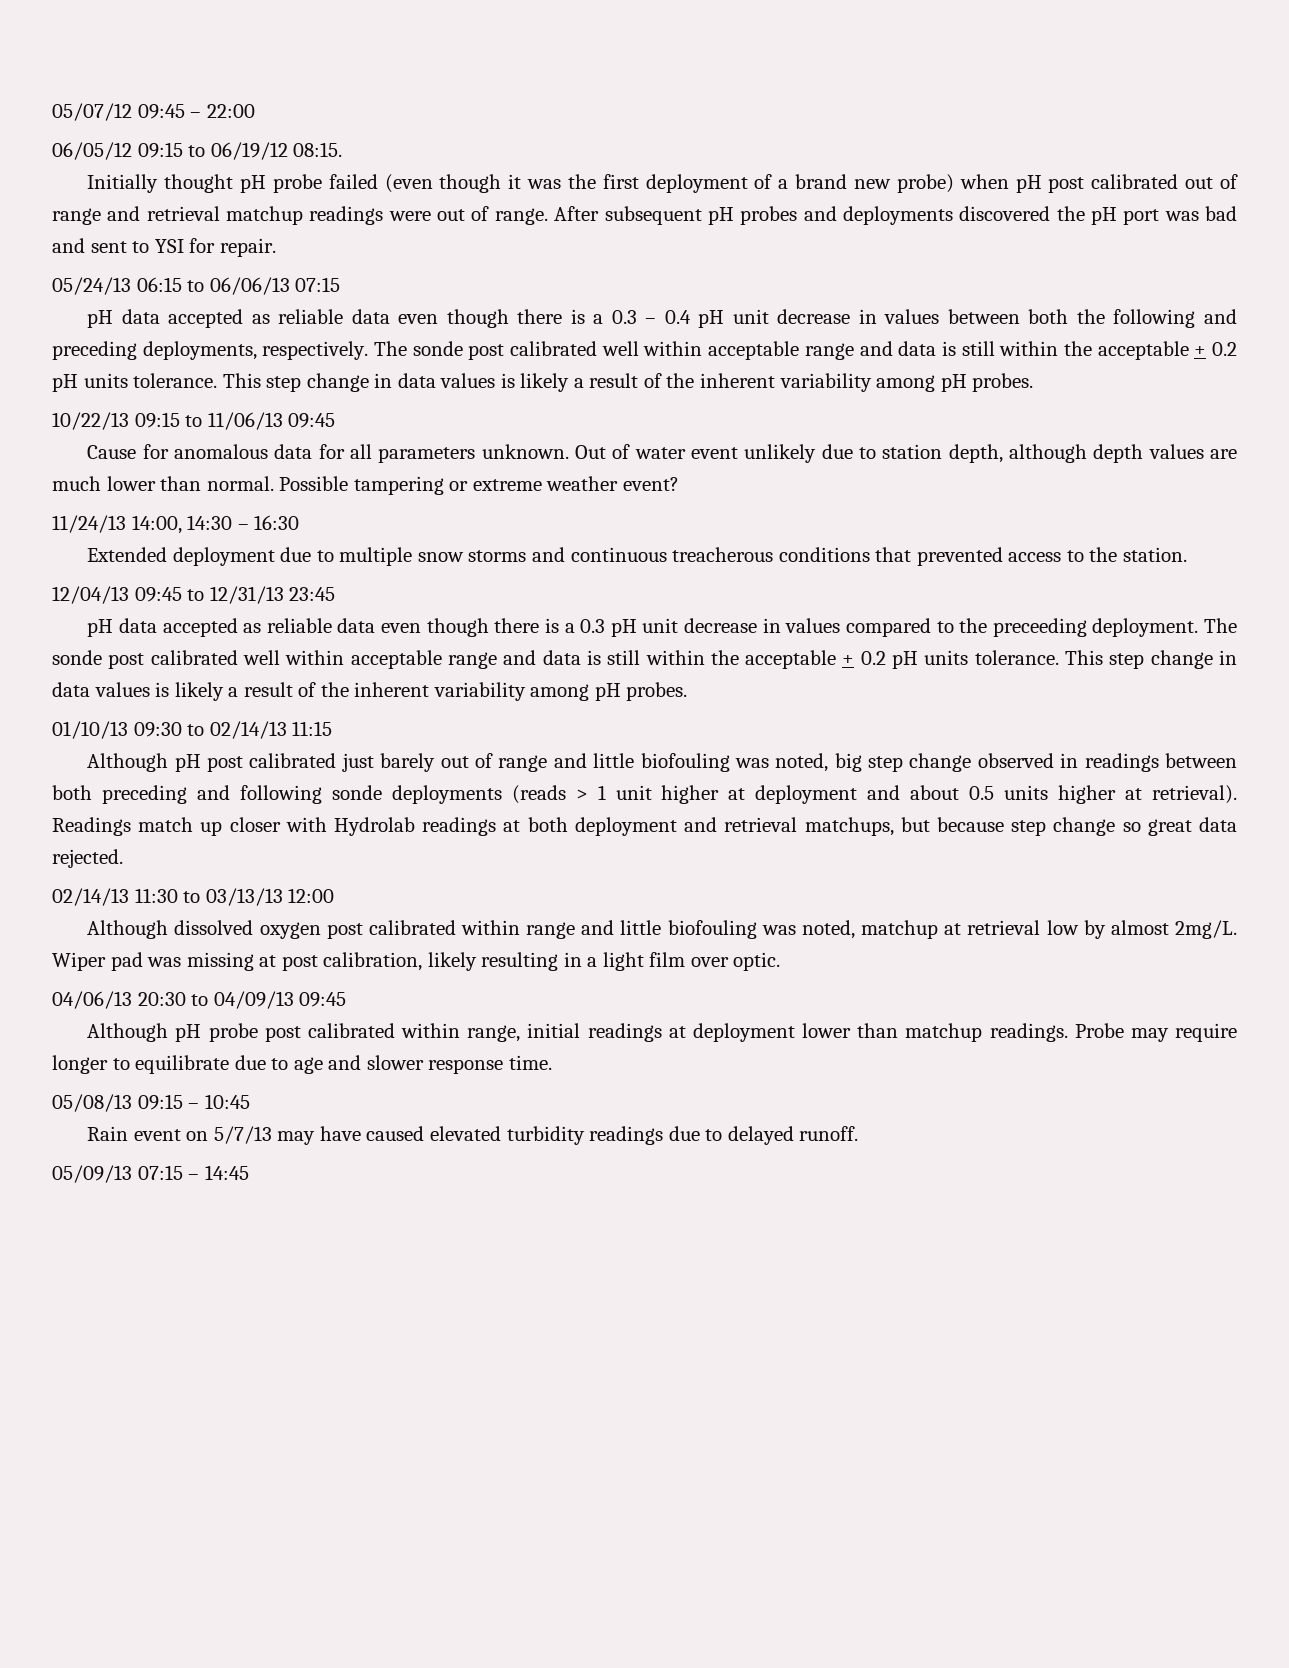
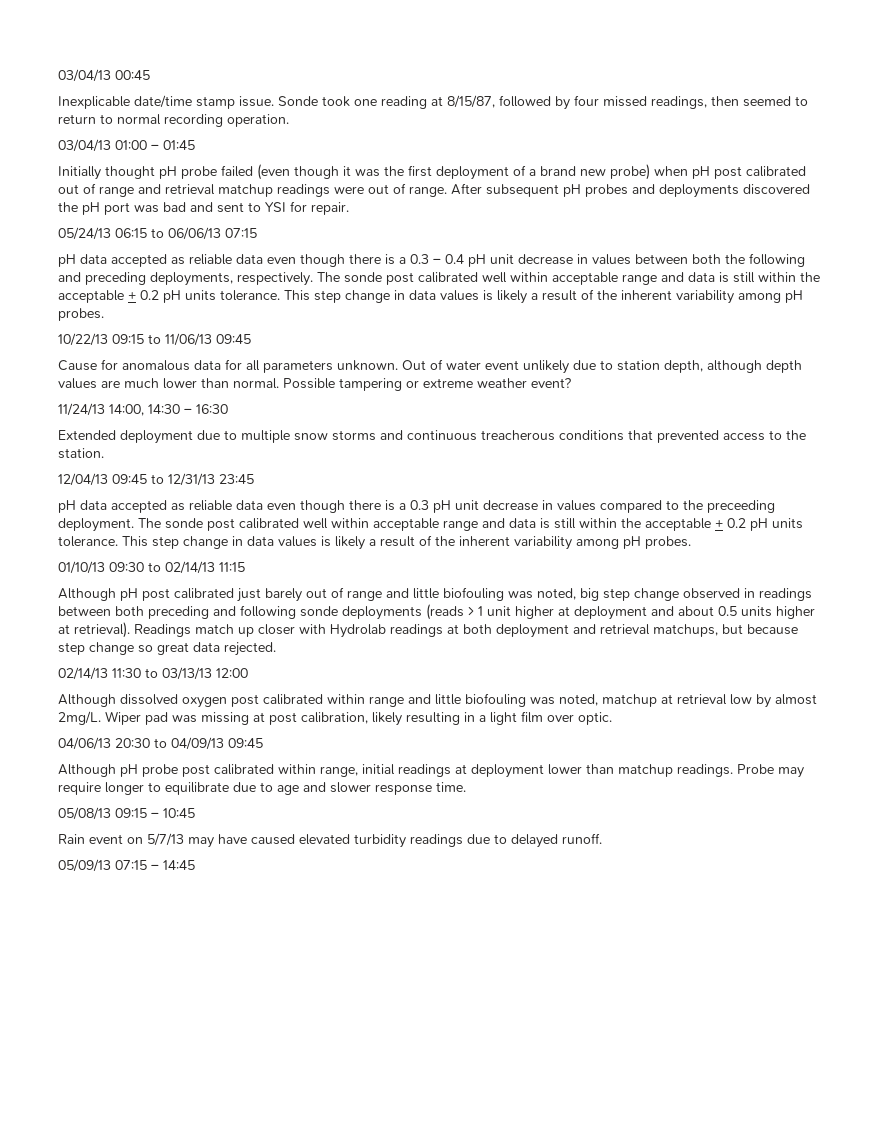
- 05/07/12 09:45 – 22:00
- 06/05/12 09:15 to 06/19/12 08:15.
+ 03/04/13 00:45
+ Inexplicable date/time stamp issue. Sonde took one reading at 8/15/87, followed by four missed readings, then seemed to return to normal recording operation.
+ 03/04/13 01:00 – 01:45

